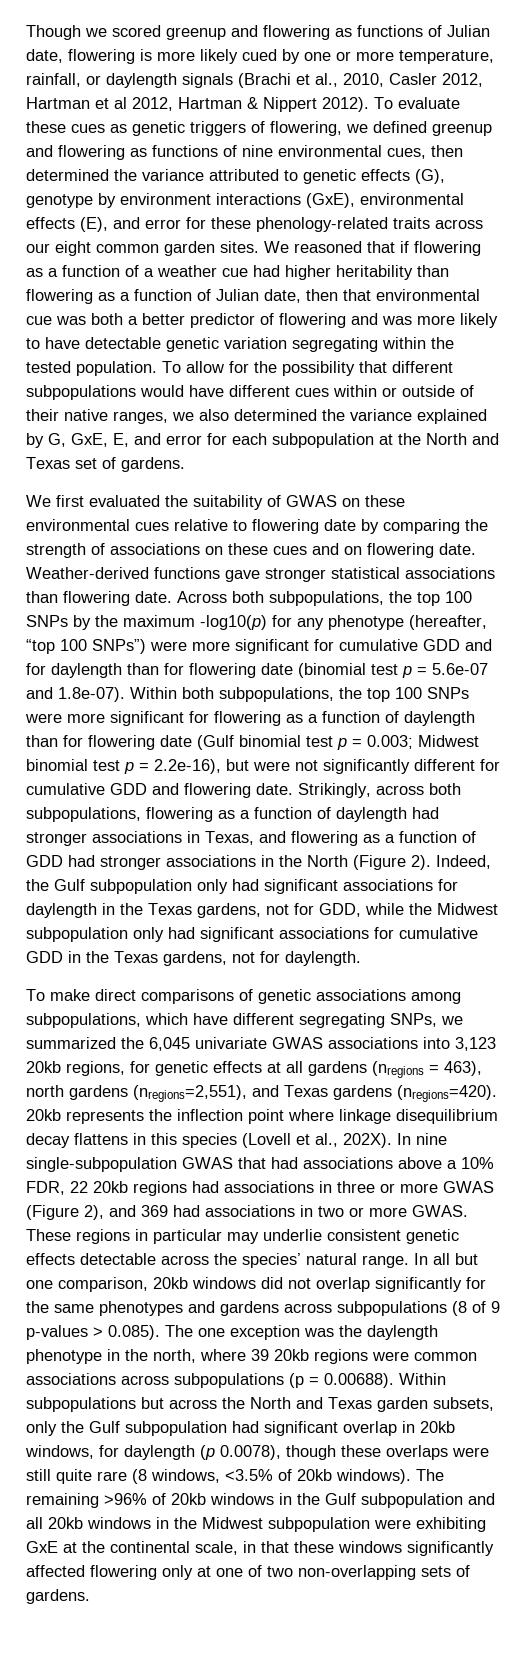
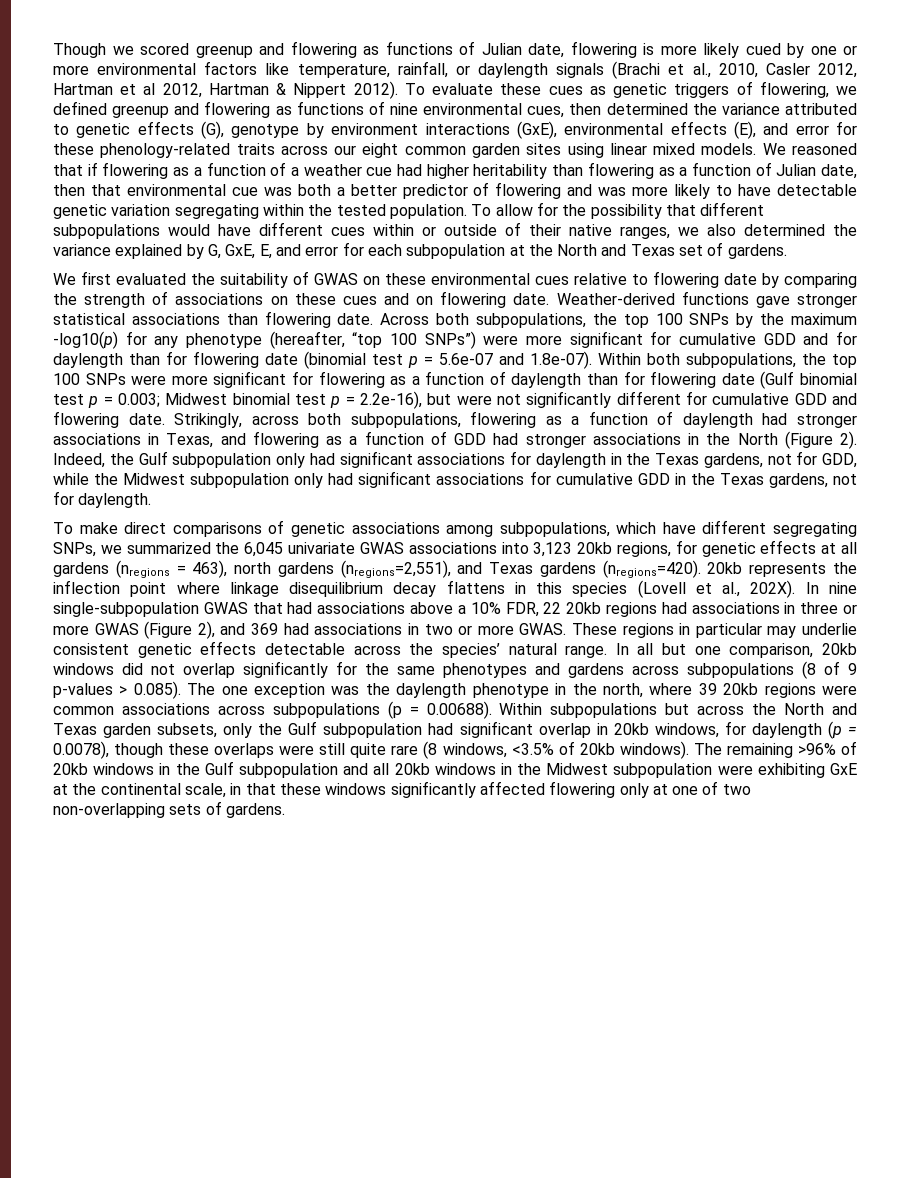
- Though we scored greenup and flowering as functions of Julian date, flowering is more likely cued by one or more temperature, rainfall, or daylength signals (Brachi et al., 2010, Casler 2012, Hartman et al 2012, Hartman & Nippert 2012).
+ Though we scored greenup and flowering as functions of Julian date, flowering is more likely cued by one or more environmental factors like temperature, rainfall, or daylength signals (Brachi et al., 2010, Casler 2012, Hartman et al 2012, Hartman & Nippert 2012).
- To evaluate these cues as genetic triggers of flowering, we defined greenup and flowering as functions of nine environmental cues, then determined the variance attributed to genetic effects (G), genotype by environment interactions (GxE), environmental effects (E), and error for these phenology-related traits across our eight common garden sites.
+ To evaluate these cues as genetic triggers of flowering, we defined greenup and flowering as functions of nine environmental cues, then determined the variance attributed to genetic effects (G), genotype by environment interactions (GxE), environmental effects (E), and error for these phenology-related traits across our eight common garden sites using linear mixed models.
- In all but one comparison, 20kb windows did not overlap significantly for the same phenotypes and gardens across subpopulations (8 of 9 p-values > 0.085). The one exception was the daylength phenotype in the north, where 39 20kb regions were common associations across subpopulations (p = 0.00688). Within subpopulations but across the North and Texas garden subsets, only the Gulf subpopulation had significant overlap in 20kb windows, for daylength (p 0.0078), though these overlaps were still quite rare (8 windows, <3.5% of 20kb windows).
+ In all but one comparison, 20kb windows did not overlap significantly for the same phenotypes and gardens across subpopulations (8 of 9 p-values > 0.085). The one exception was the daylength phenotype in the north, where 39 20kb regions were common associations across subpopulations (p = 0.00688). Within subpopulations but across the North and Texas garden subsets, only the Gulf subpopulation had significant overlap in 20kb windows, for daylength (p = 0.0078), though these overlaps were still quite rare (8 windows, <3.5% of 20kb windows).

